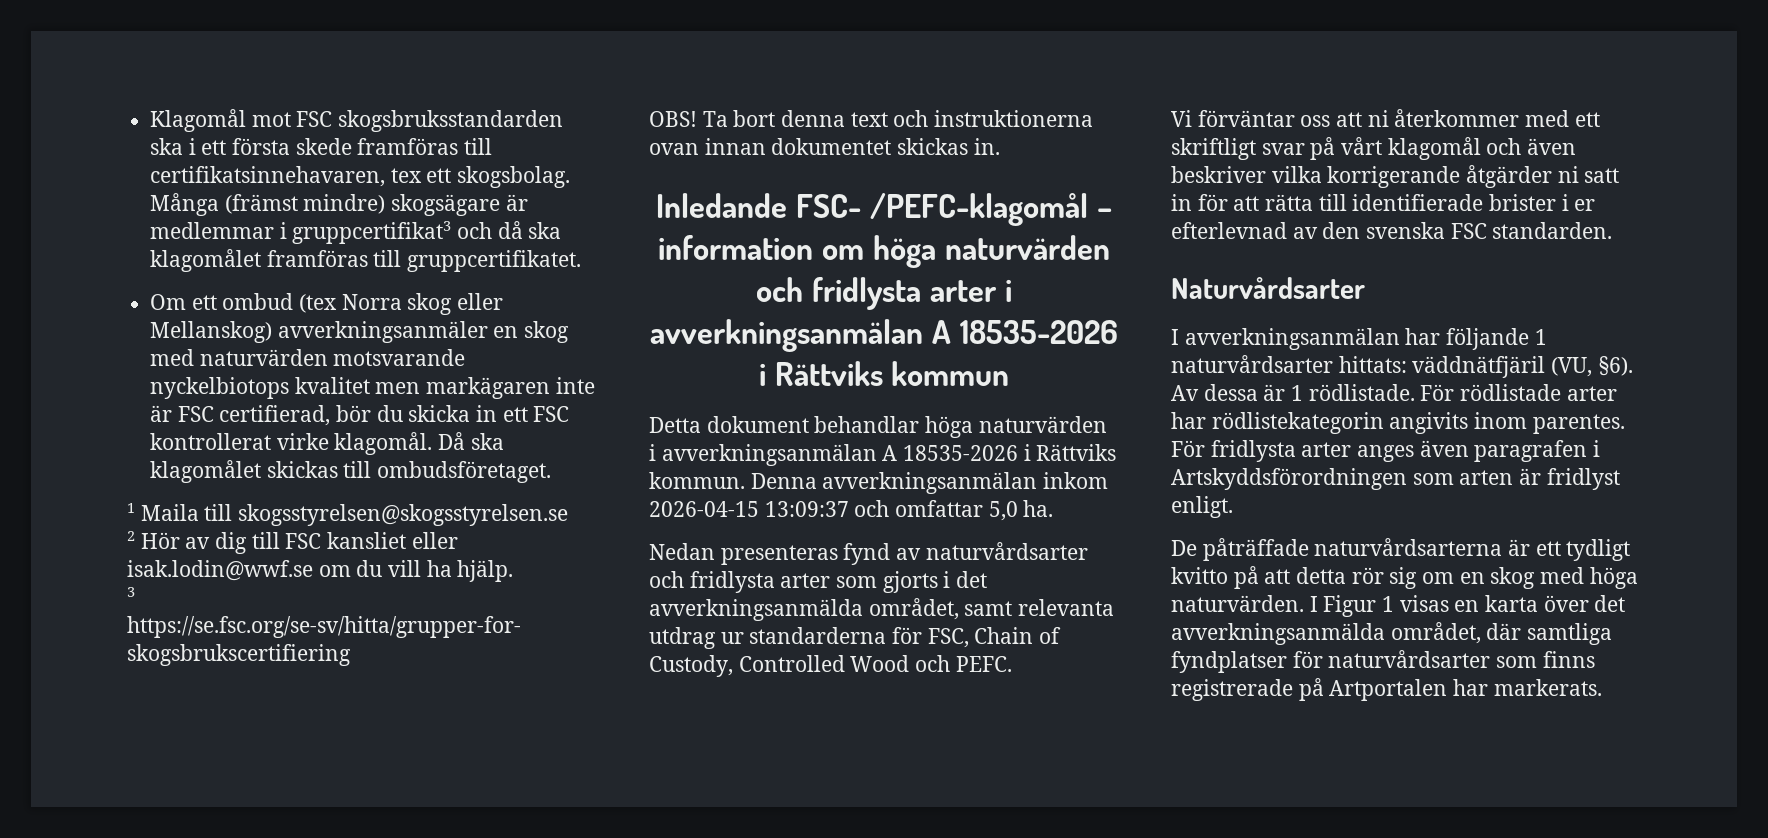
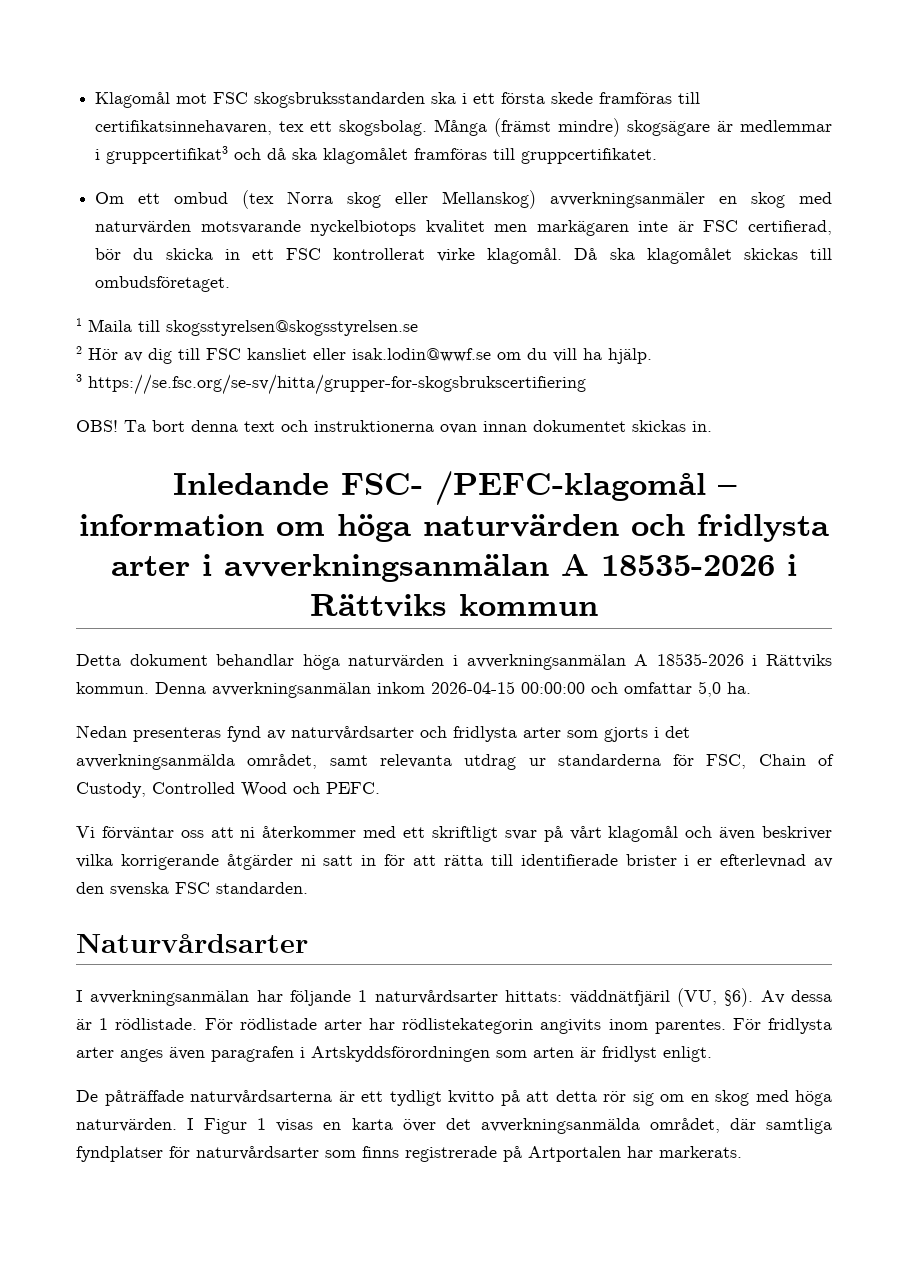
- Denna avverkningsanmälan inkom 2026-04-15 13:09:37 och omfattar 5,0 ha.
+ Denna avverkningsanmälan inkom 2026-04-15 00:00:00 och omfattar 5,0 ha.

